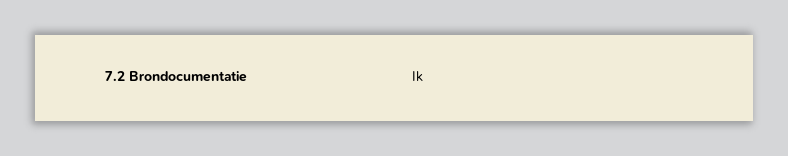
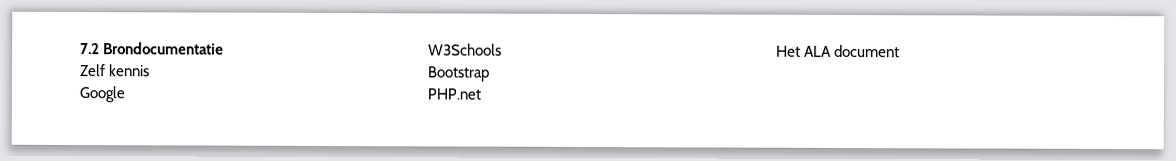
- Ik
+ Zelf kennis
+ Google
+ W3Schools
+ Bootstrap
+ PHP.net
+ Het ALA document

